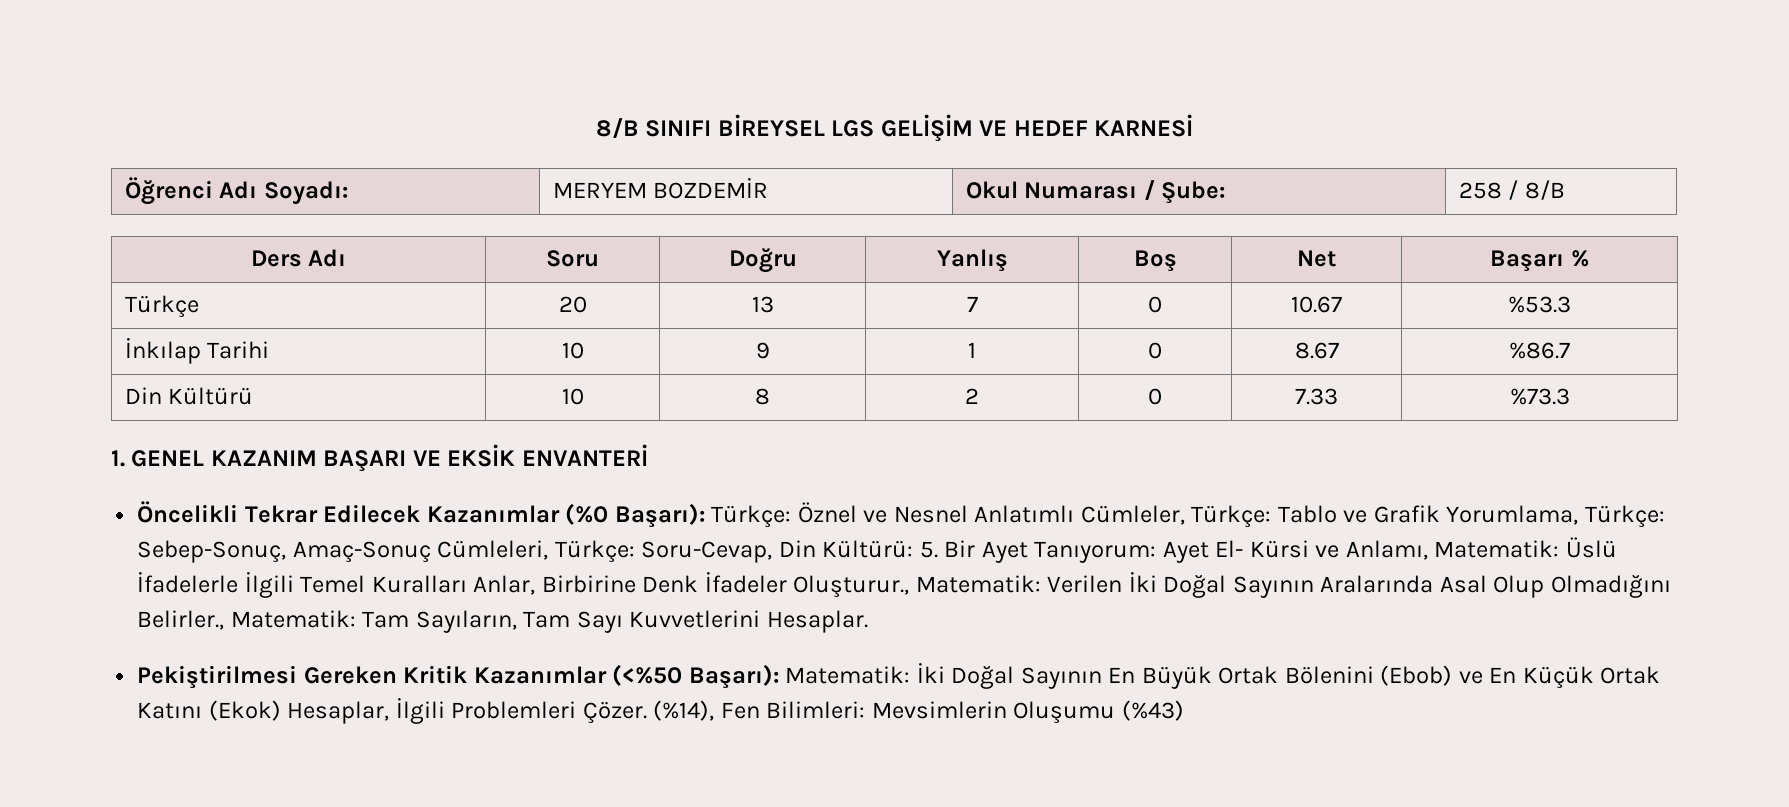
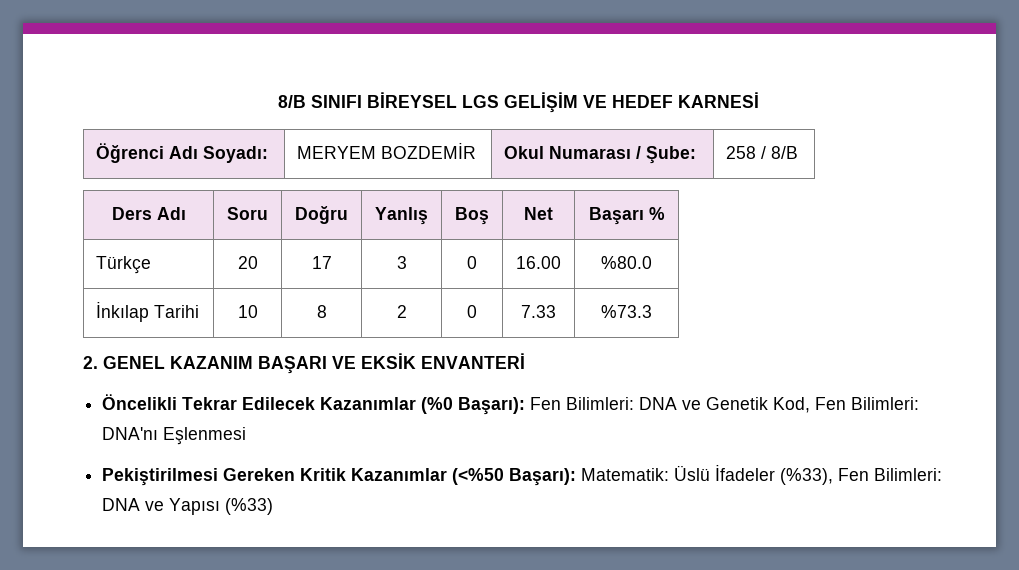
- Türkçe | 20 | 13 | 7 | 0 | 10.67 | %53.3
+ Türkçe | 20 | 17 | 3 | 0 | 16.00 | %80.0
- İnkılap Tarihi | 10 | 9 | 1 | 0 | 8.67 | %86.7
- Din Kültürü | 10 | 8 | 2 | 0 | 7.33 | %73.3
+ İnkılap Tarihi | 10 | 8 | 2 | 0 | 7.33 | %73.3
- 1. GENEL KAZANIM BAŞARI VE EKSİK ENVANTERİ
+ 2. GENEL KAZANIM BAŞARI VE EKSİK ENVANTERİ
- Öncelikli Tekrar Edilecek Kazanımlar (%0 Başarı): Türkçe: Öznel ve Nesnel Anlatımlı Cümleler, Türkçe: Tablo ve Grafik Yorumlama, Türkçe: Sebep-Sonuç, Amaç-Sonuç Cümleleri, Türkçe: Soru-Cevap, Din Kültürü: 5. Bir Ayet Tanıyorum: Ayet El- Kürsi ve Anlamı, Matematik: Üslü İfadelerle İlgili Temel Kuralları Anlar, Birbirine Denk İfadeler Oluşturur., Matematik: Verilen İki Doğal Sayının Aralarında Asal Olup Olmadığını Belirler., Matematik: Tam Sayıların, Tam Sayı Kuvvetlerini Hesaplar.
+ Öncelikli Tekrar Edilecek Kazanımlar (%0 Başarı): Fen Bilimleri: DNA ve Genetik Kod, Fen Bilimleri: DNA'nı Eşlenmesi
- Pekiştirilmesi Gereken Kritik Kazanımlar (<%50 Başarı): Matematik: İki Doğal Sayının En Büyük Ortak Bölenini (Ebob) ve En Küçük Ortak Katını (Ekok) Hesaplar, İlgili Problemleri Çözer. (%14), Fen Bilimleri: Mevsimlerin Oluşumu (%43)
+ Pekiştirilmesi Gereken Kritik Kazanımlar (<%50 Başarı): Matematik: Üslü İfadeler (%33), Fen Bilimleri: DNA ve Yapısı (%33)

